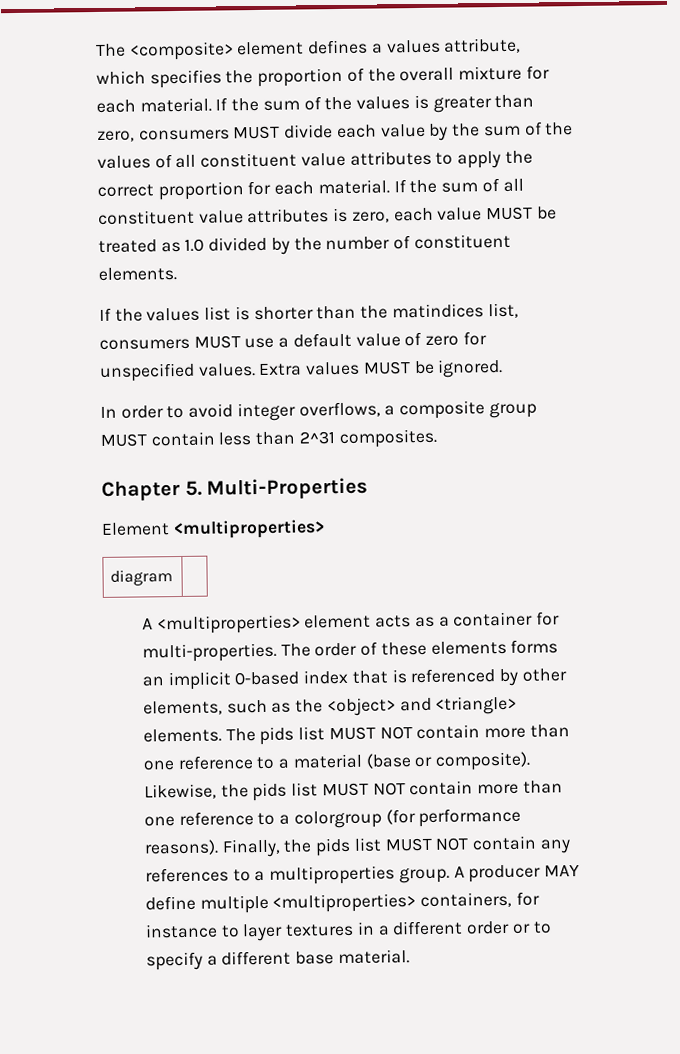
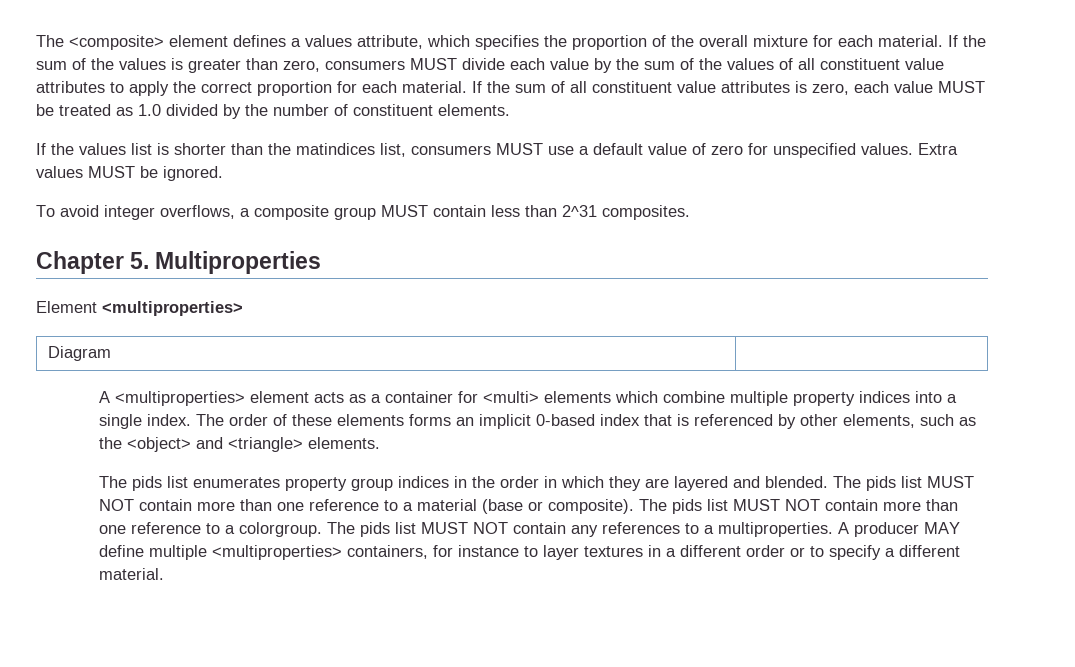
- In order to avoid integer overflows, a composite group MUST contain less than 2^31 composites.
+ To avoid integer overflows, a composite group MUST contain less than 2^31 composites.
- Chapter 5. Multi-Properties
+ Chapter 5. Multiproperties
- diagram |
+ Diagram |
- A <multiproperties> element acts as a container for multi-properties.
+ A <multiproperties> element acts as a container for <multi> elements which combine multiple property indices into a single index.
- The order of these elements forms an implicit 0-based index that is referenced by other elements, such as the <object> and <triangle> elements. The pids list MUST NOT contain more than one reference to a material (base or composite).
+ The order of these elements forms an implicit 0-based index that is referenced by other elements, such as the <object> and <triangle> elements.
+ The pids list enumerates property group indices in the order in which they are layered and blended. The pids list MUST NOT contain more than one reference to a material (base or composite).
- Likewise, the pids list MUST NOT contain more than one reference to a colorgroup (for performance reasons). Finally, the pids list MUST NOT contain any references to a multiproperties group.
+ The pids list MUST NOT contain more than one reference to a colorgroup. The pids list MUST NOT contain any references to a multiproperties.
- A producer MAY define multiple <multiproperties> containers, for instance to layer textures in a different order or to specify a different base material.
+ A producer MAY define multiple <multiproperties> containers, for instance to layer textures in a different order or to specify a different material.

